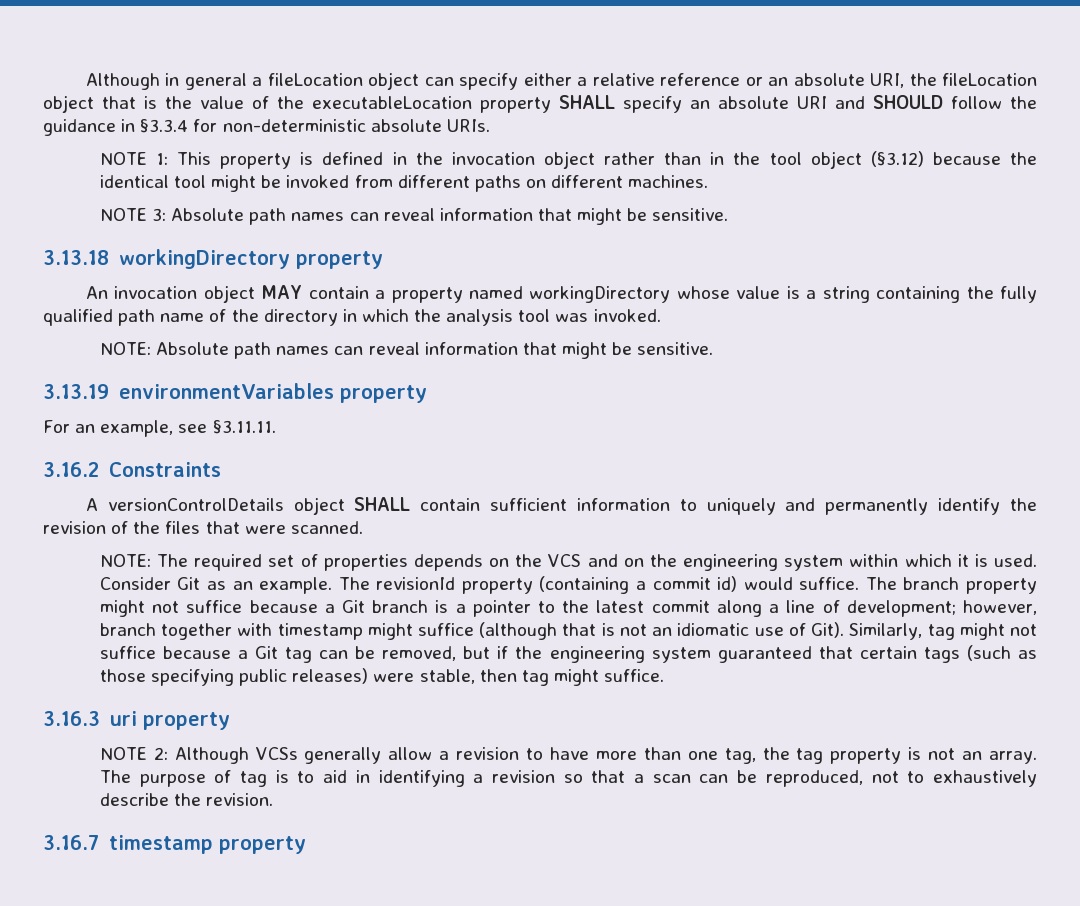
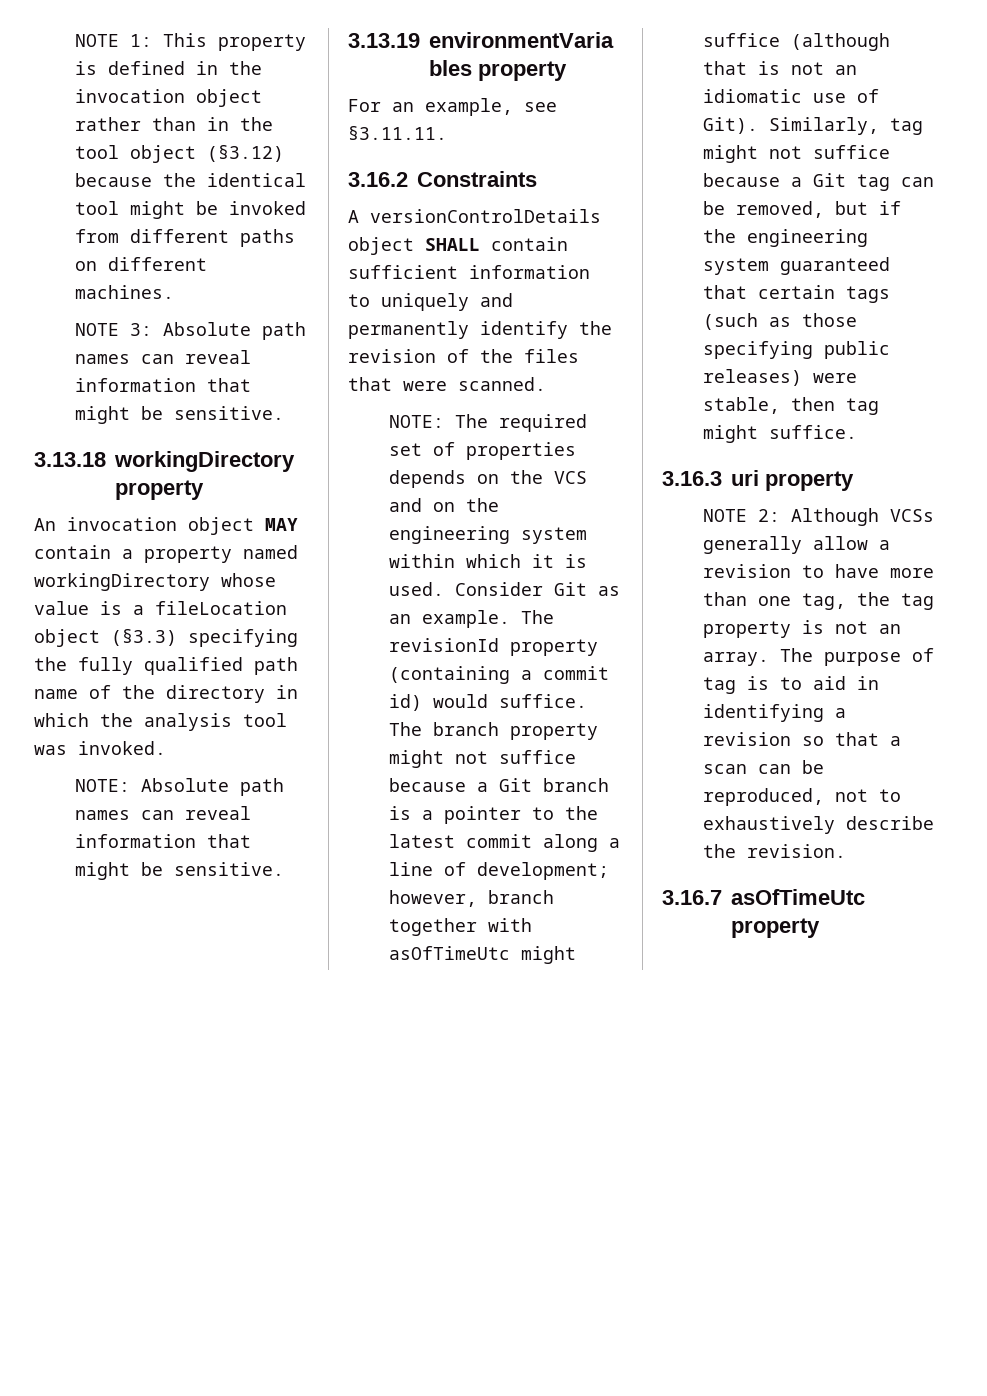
- Although in general a fileLocation object can specify either a relative reference or an absolute URI, the fileLocation object that is the value of the executableLocation property SHALL specify an absolute URI and SHOULD follow the guidance in §3.3.4 for non-deterministic absolute URIs.
- An invocation object MAY contain a property named workingDirectory whose value is a string containing the fully qualified path name of the directory in which the analysis tool was invoked.
+ An invocation object MAY contain a property named workingDirectory whose value is a fileLocation object (§3.3) specifying the fully qualified path name of the directory in which the analysis tool was invoked.
- The branch property might not suffice because a Git branch is a pointer to the latest commit along a line of development; however, branch together with timestamp might suffice (although that is not an idiomatic use of Git).
+ The branch property might not suffice because a Git branch is a pointer to the latest commit along a line of development; however, branch together with asOfTimeUtc might suffice (although that is not an idiomatic use of Git).
- 3.16.7 timestamp property
+ 3.16.7 asOfTimeUtc property

